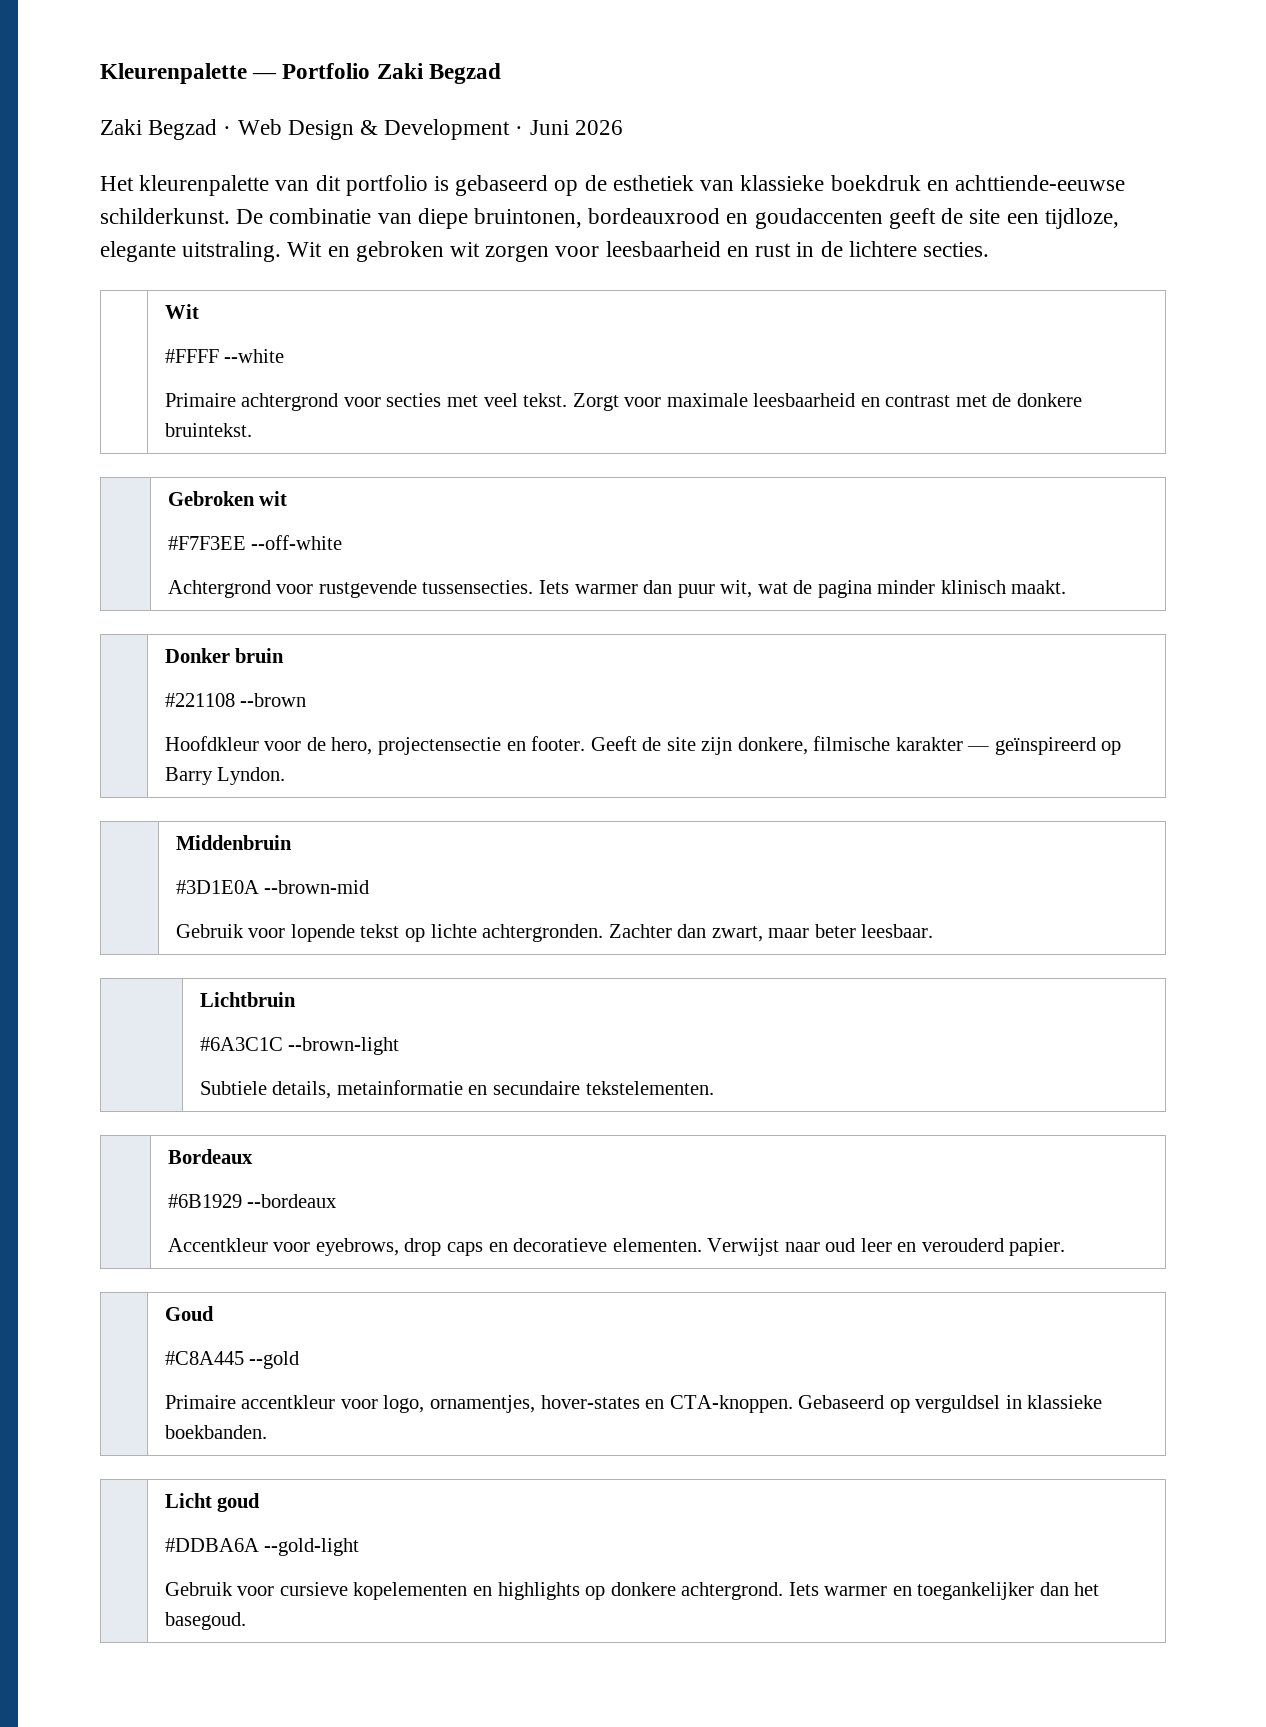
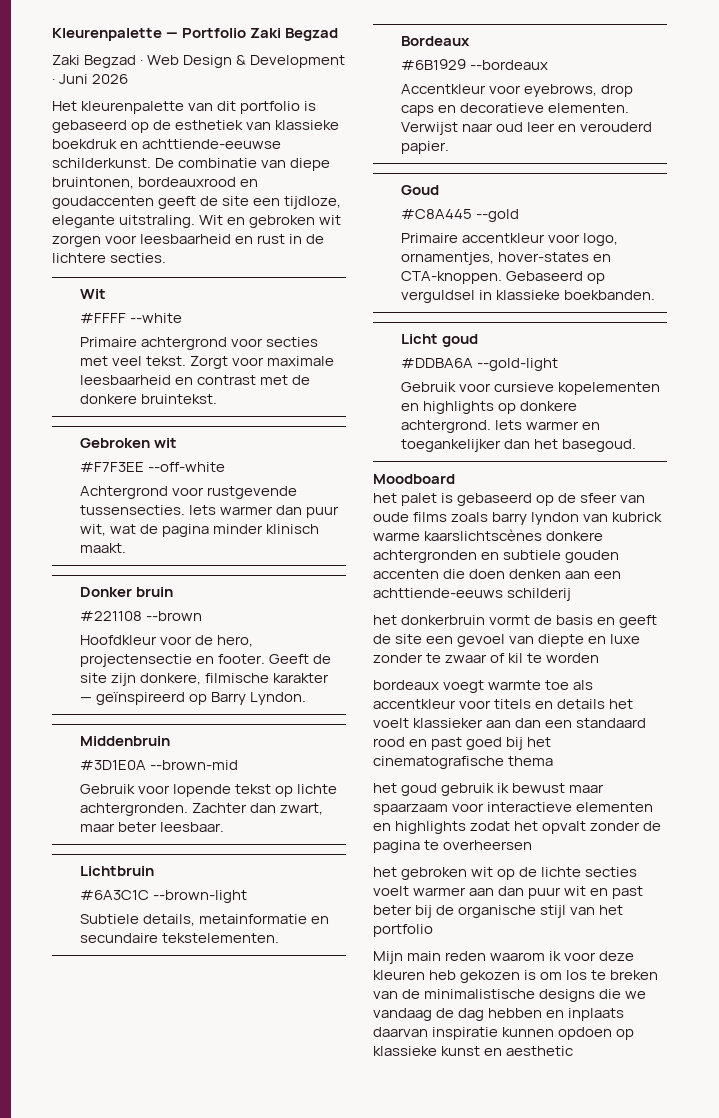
+ Moodboard
+ het palet is gebaseerd op de sfeer van oude films zoals barry lyndon van kubrick warme kaarslichtscènes donkere achtergronden en subtiele gouden accenten die doen denken aan een achttiende-eeuws schilderij
+ het donkerbruin vormt de basis en geeft de site een gevoel van diepte en luxe zonder te zwaar of kil te worden
+ bordeaux voegt warmte toe als accentkleur voor titels en details het voelt klassieker aan dan een standaard rood en past goed bij het cinematografische thema
+ het goud gebruik ik bewust maar spaarzaam voor interactieve elementen en highlights zodat het opvalt zonder de pagina te overheersen
+ het gebroken wit op de lichte secties voelt warmer aan dan puur wit en past beter bij de organische stijl van het portfolio
+ Mijn main reden waarom ik voor deze kleuren heb gekozen is om los te breken van de minimalistische designs die we vandaag de dag hebben en inplaats daarvan inspiratie kunnen opdoen op klassieke kunst en aesthetic

